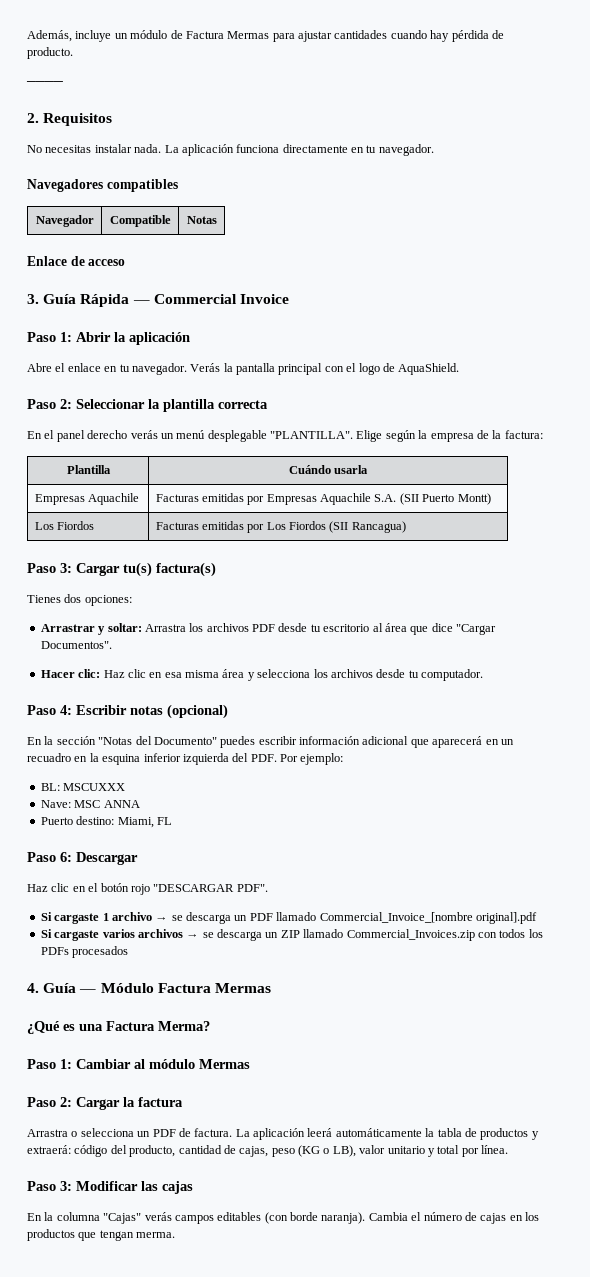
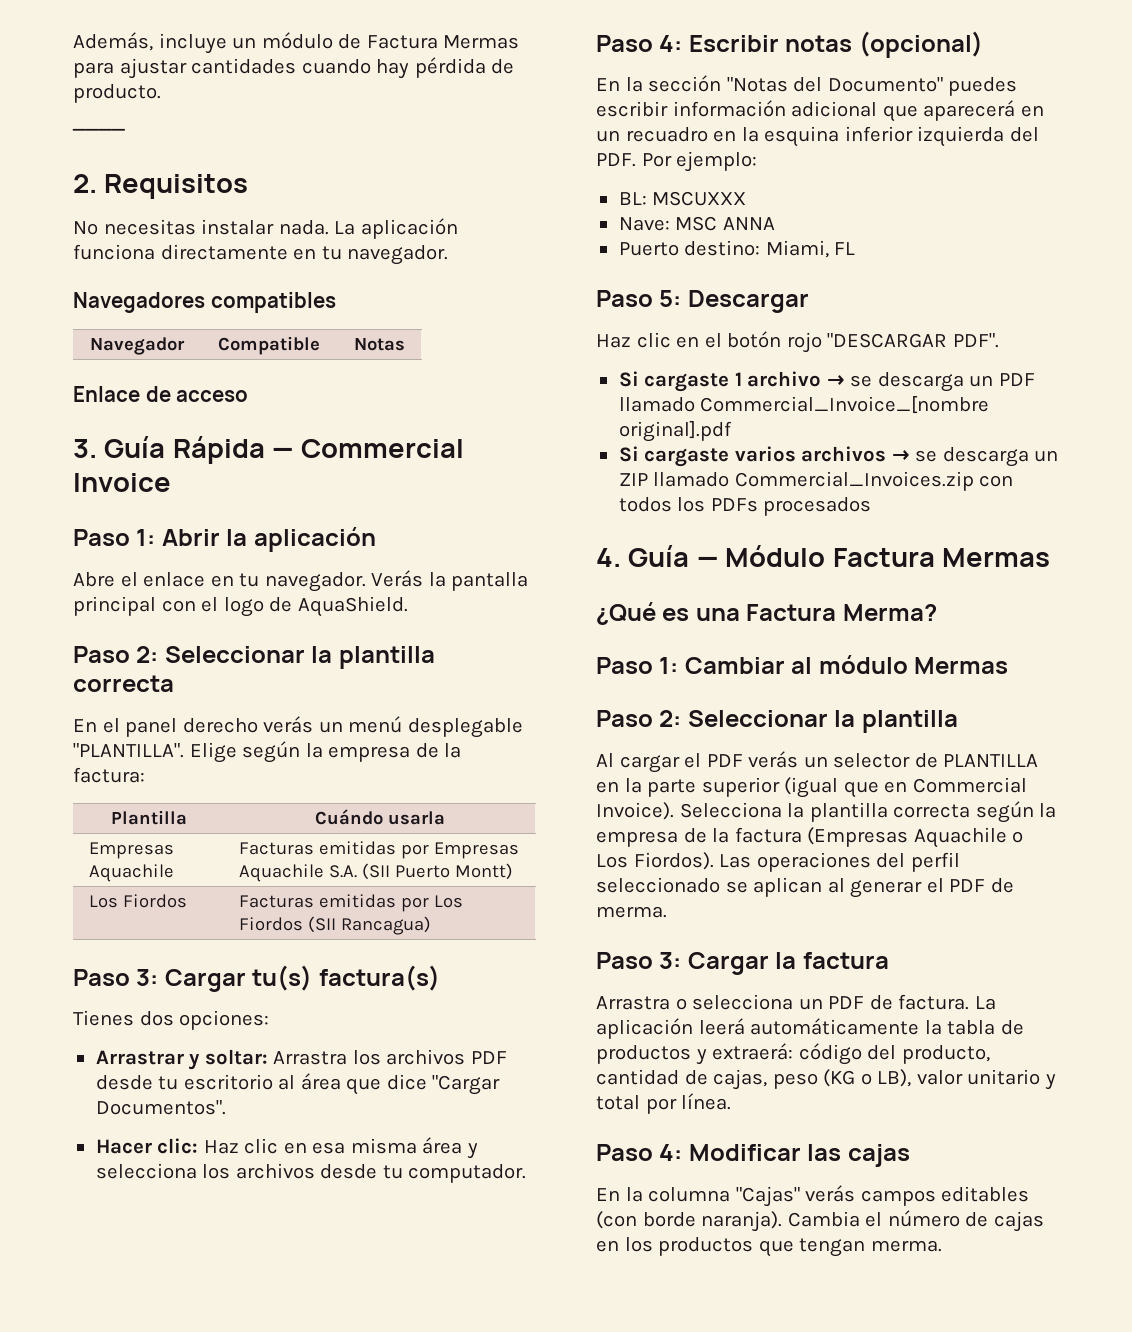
- Paso 6: Descargar
+ Paso 5: Descargar
  Paso 1: Cambiar al módulo Mermas
- Paso 2: Cargar la factura
+ Paso 2: Seleccionar la plantilla
+ Al cargar el PDF verás un selector de PLANTILLA en la parte superior (igual que en Commercial Invoice). Selecciona la plantilla correcta según la empresa de la factura (Empresas Aquachile o Los Fiordos). Las operaciones del perfil seleccionado se aplican al generar el PDF de merma.
+ Paso 3: Cargar la factura
- Paso 3: Modificar las cajas
+ Paso 4: Modificar las cajas

